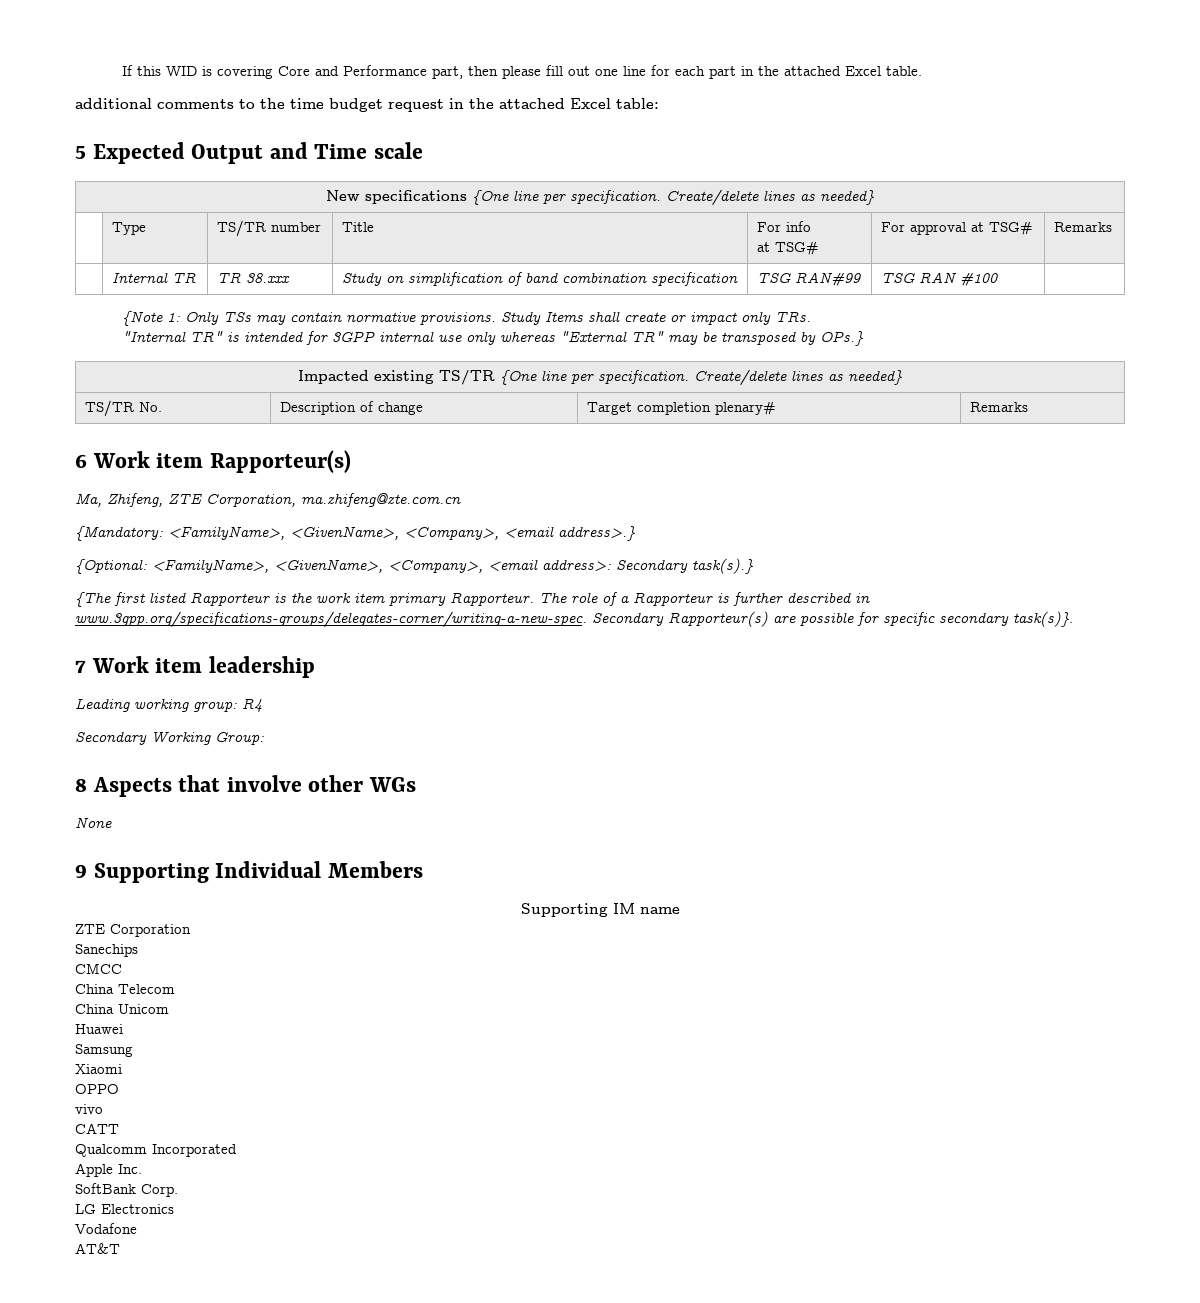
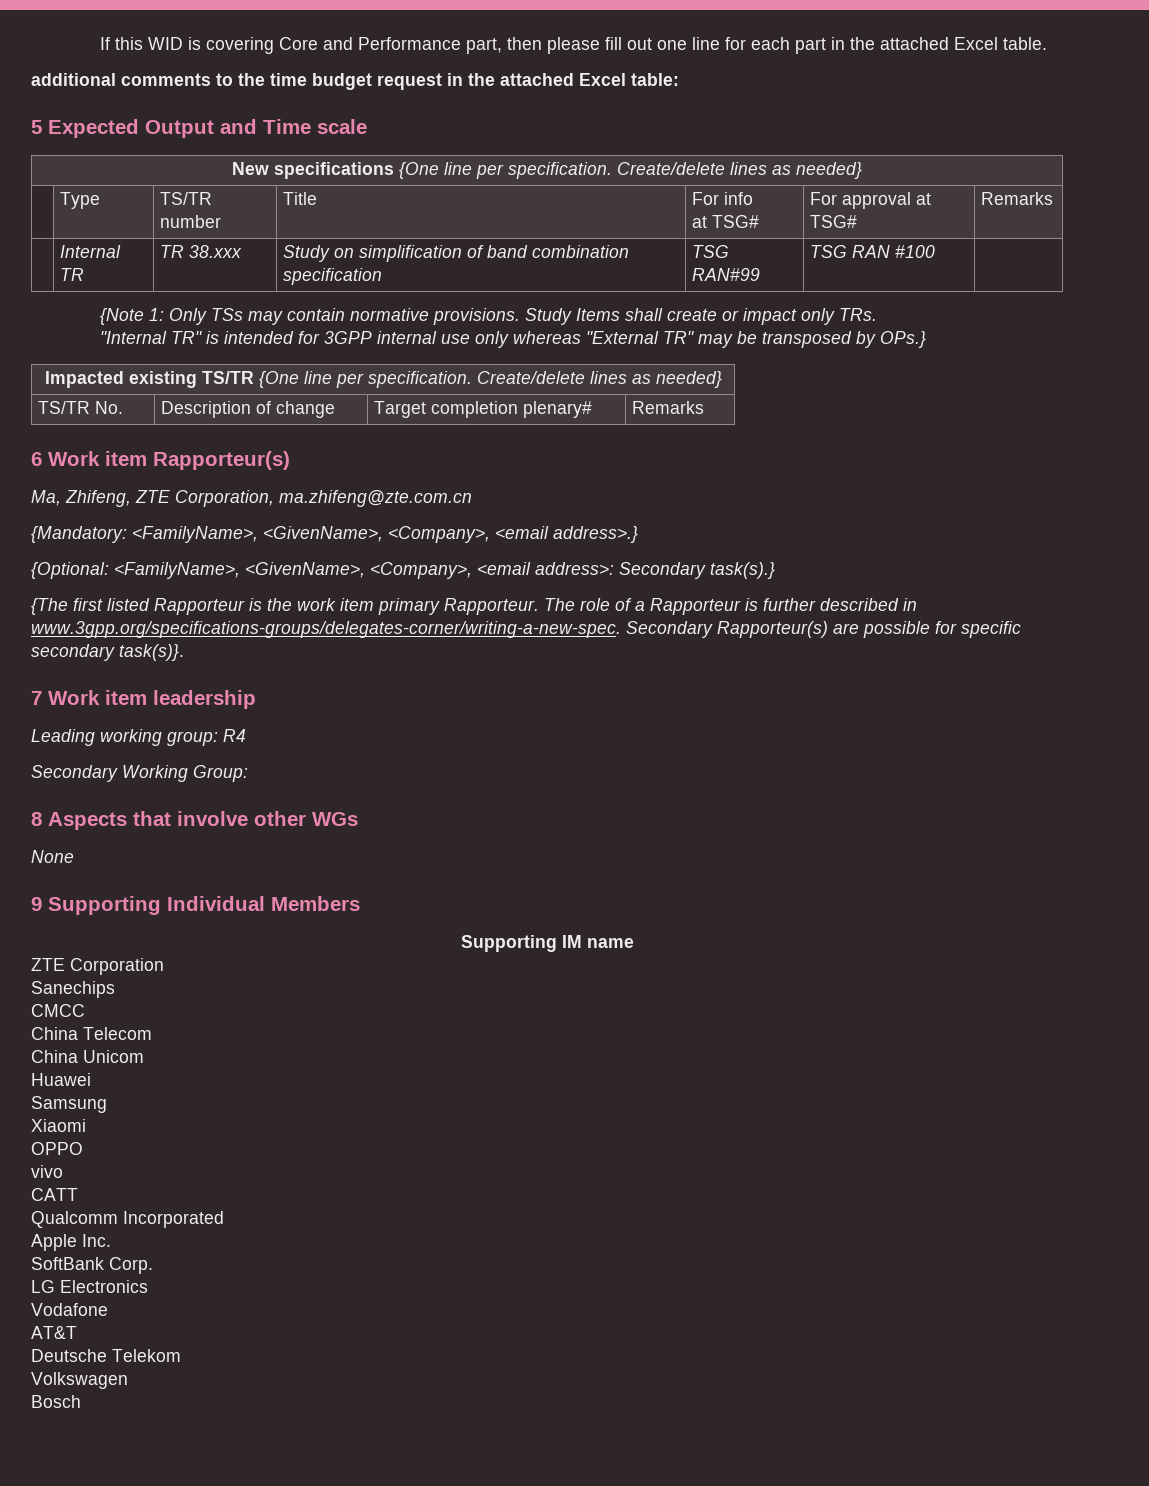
+ Deutsche Telekom
+ Volkswagen
+ Bosch

